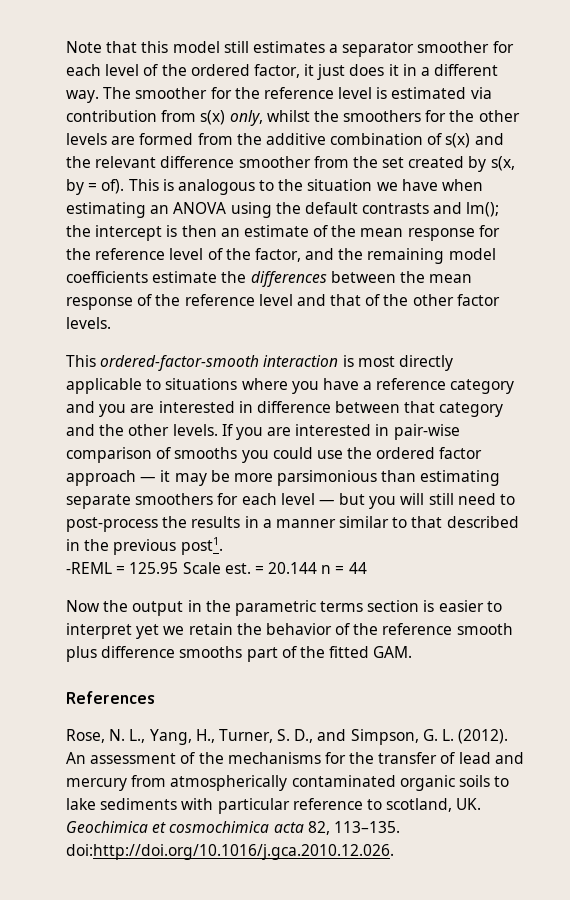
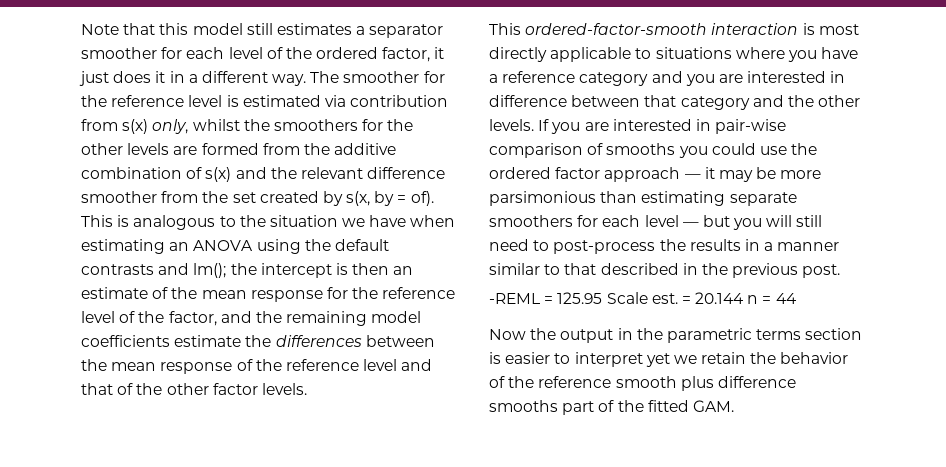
- If you are interested in pair-wise comparison of smooths you could use the ordered factor approach — it may be more parsimonious than estimating separate smoothers for each level — but you will still need to post-process the results in a manner similar to that described in the previous post1.
+ If you are interested in pair-wise comparison of smooths you could use the ordered factor approach — it may be more parsimonious than estimating separate smoothers for each level — but you will still need to post-process the results in a manner similar to that described in the previous post.
- References
- Rose, N. L., Yang, H., Turner, S. D., and Simpson, G. L. (2012). An assessment of the mechanisms for the transfer of lead and mercury from atmospherically contaminated organic soils to lake sediments with particular reference to scotland, UK. Geochimica et cosmochimica acta 82, 113–135. doi:http://doi.org/10.1016/j.gca.2010.12.026.

